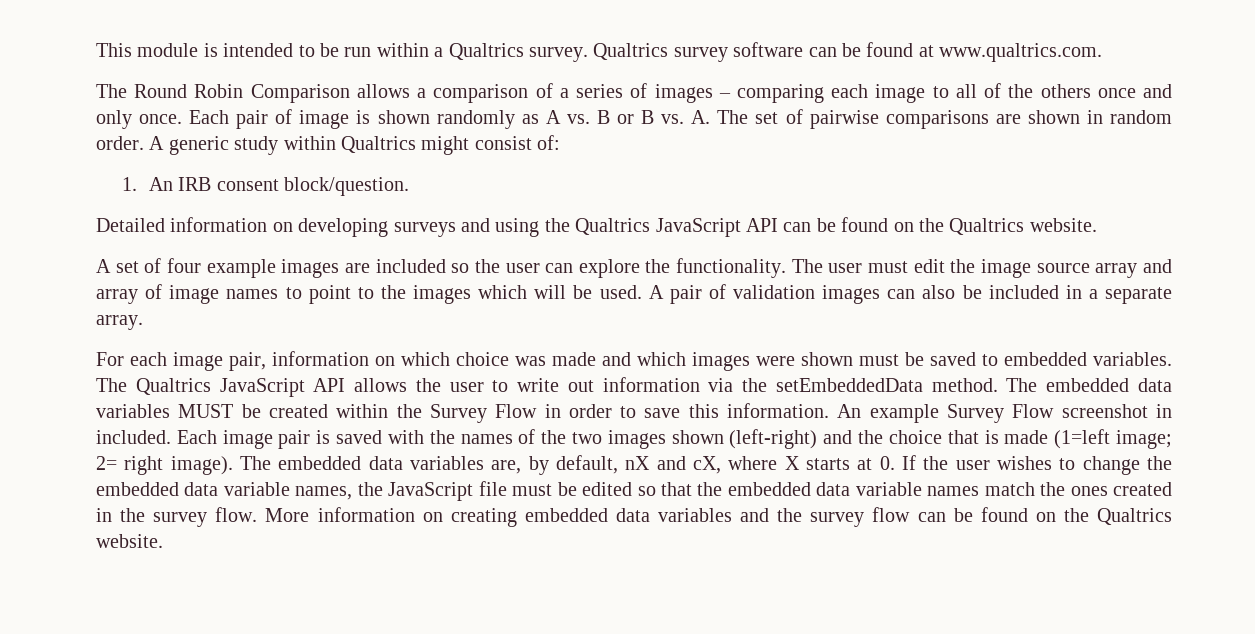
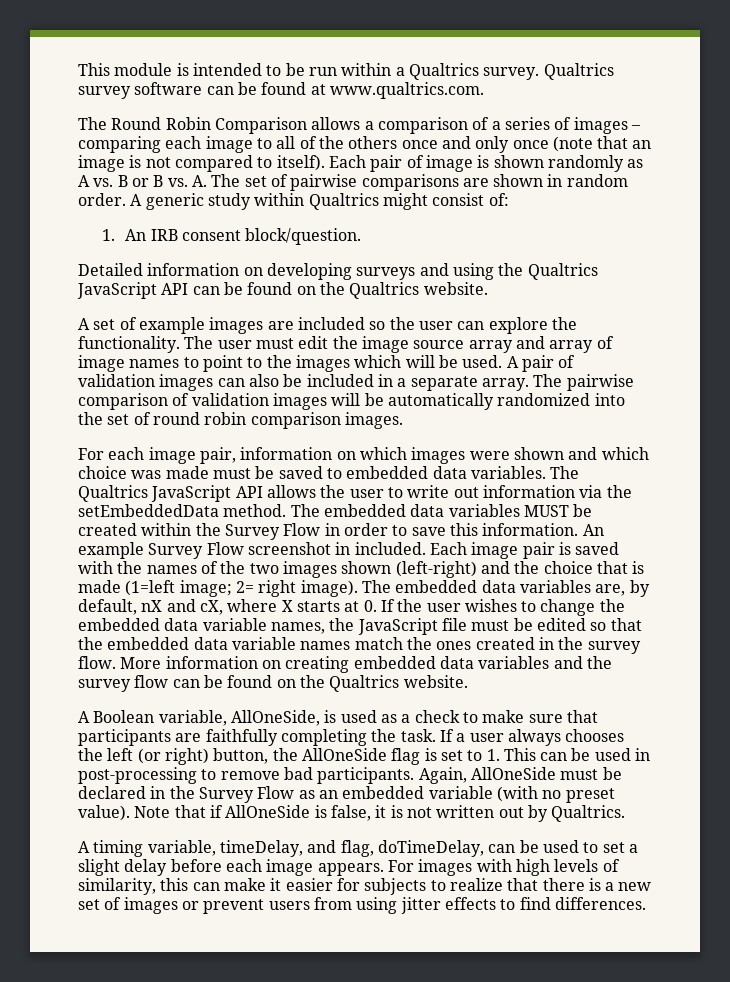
- The Round Robin Comparison allows a comparison of a series of images – comparing each image to all of the others once and only once.
+ The Round Robin Comparison allows a comparison of a series of images – comparing each image to all of the others once and only once (note that an image is not compared to itself).
- A set of four example images are included so the user can explore the functionality.
+ A set of example images are included so the user can explore the functionality.
+ The pairwise comparison of validation images will be automatically randomized into the set of round robin comparison images.
- For each image pair, information on which choice was made and which images were shown must be saved to embedded variables.
+ For each image pair, information on which images were shown and which choice was made must be saved to embedded data variables.
+ A Boolean variable, AllOneSide, is used as a check to make sure that participants are faithfully completing the task. If a user always chooses the left (or right) button, the AllOneSide flag is set to 1. This can be used in post-processing to remove bad participants. Again, AllOneSide must be declared in the Survey Flow as an embedded variable (with no preset value). Note that if AllOneSide is false, it is not written out by Qualtrics.
+ A timing variable, timeDelay, and flag, doTimeDelay, can be used to set a slight delay before each image appears. For images with high levels of similarity, this can make it easier for subjects to realize that there is a new set of images or prevent users from using jitter effects to find differences.

